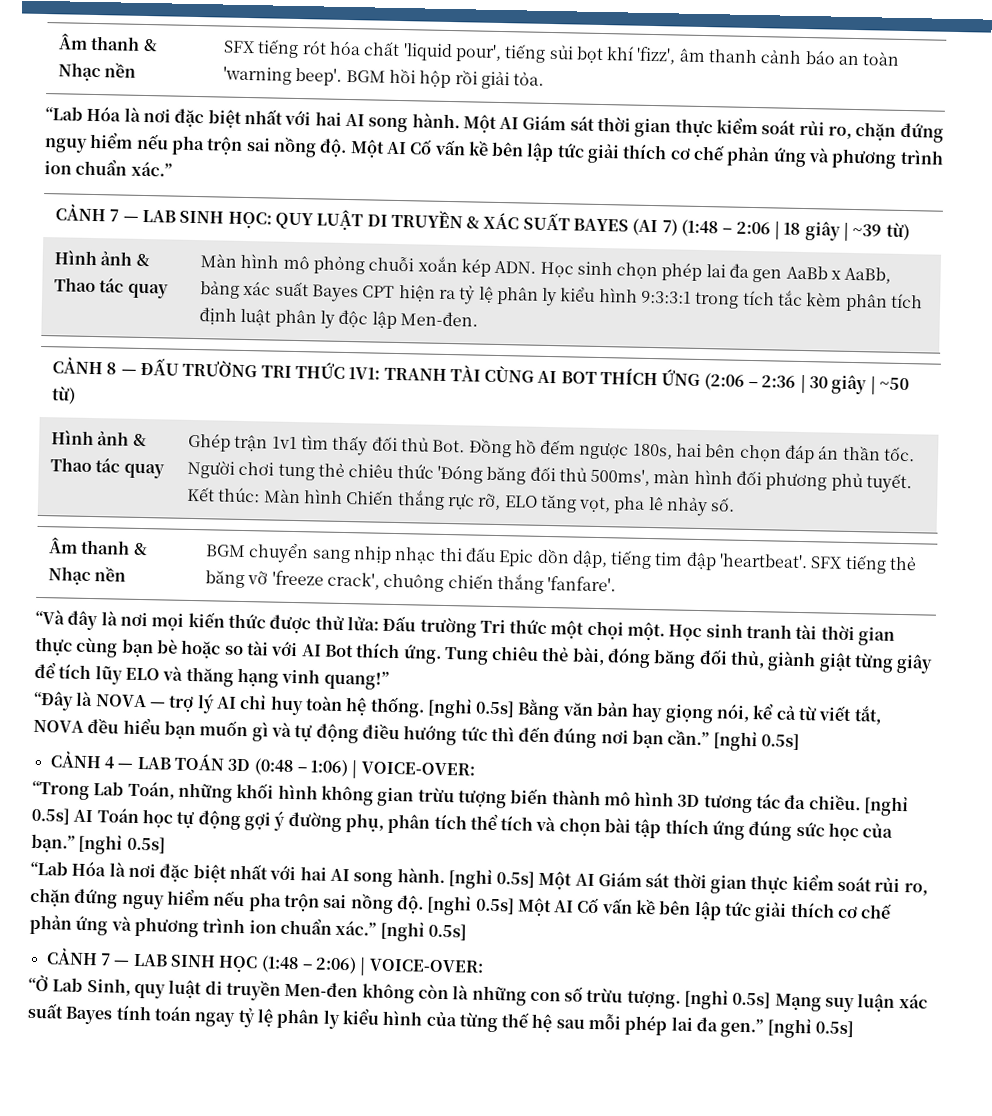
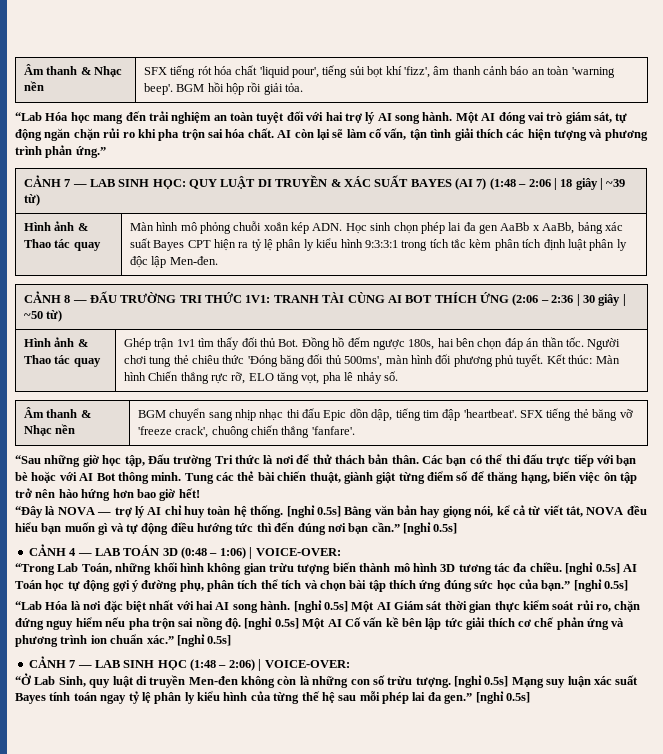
  Âm thanh & Nhạc nền | SFX tiếng rót hóa chất 'liquid pour', tiếng sủi bọt khí 'fizz', âm thanh cảnh báo an toàn 'warning beep'. BGM hồi hộp rồi giải tỏa.
- “Lab Hóa là nơi đặc biệt nhất với hai AI song hành.
+ “Lab Hóa học mang đến trải nghiệm an toàn tuyệt đối với hai trợ lý AI song hành.
- Một AI Giám sát thời gian thực kiểm soát rủi ro, chặn đứng nguy hiểm nếu pha trộn sai nồng độ. Một AI Cố vấn kề bên lập tức giải thích cơ chế phản ứng và phương trình ion chuẩn xác.”
+ Một AI đóng vai trò giám sát, tự động ngăn chặn rủi ro khi pha trộn sai hóa chất. AI còn lại sẽ làm cố vấn, tận tình giải thích các hiện tượng và phương trình phản ứng.”
- “Và đây là nơi mọi kiến thức được thử lửa: Đấu trường Tri thức một chọi một. Học sinh tranh tài thời gian thực cùng bạn bè hoặc so tài với AI Bot thích ứng. Tung chiêu thẻ bài, đóng băng đối thủ, giành giật từng giây để tích lũy ELO và thăng hạng vinh quang!”
+ “Sau những giờ học tập, Đấu trường Tri thức là nơi để thử thách bản thân. Các bạn có thể thi đấu trực tiếp với bạn bè hoặc với AI Bot thông minh. Tung các thẻ bài chiến thuật, giành giật từng điểm số để thăng hạng, biến việc ôn tập trở nên hào hứng hơn bao giờ hết!

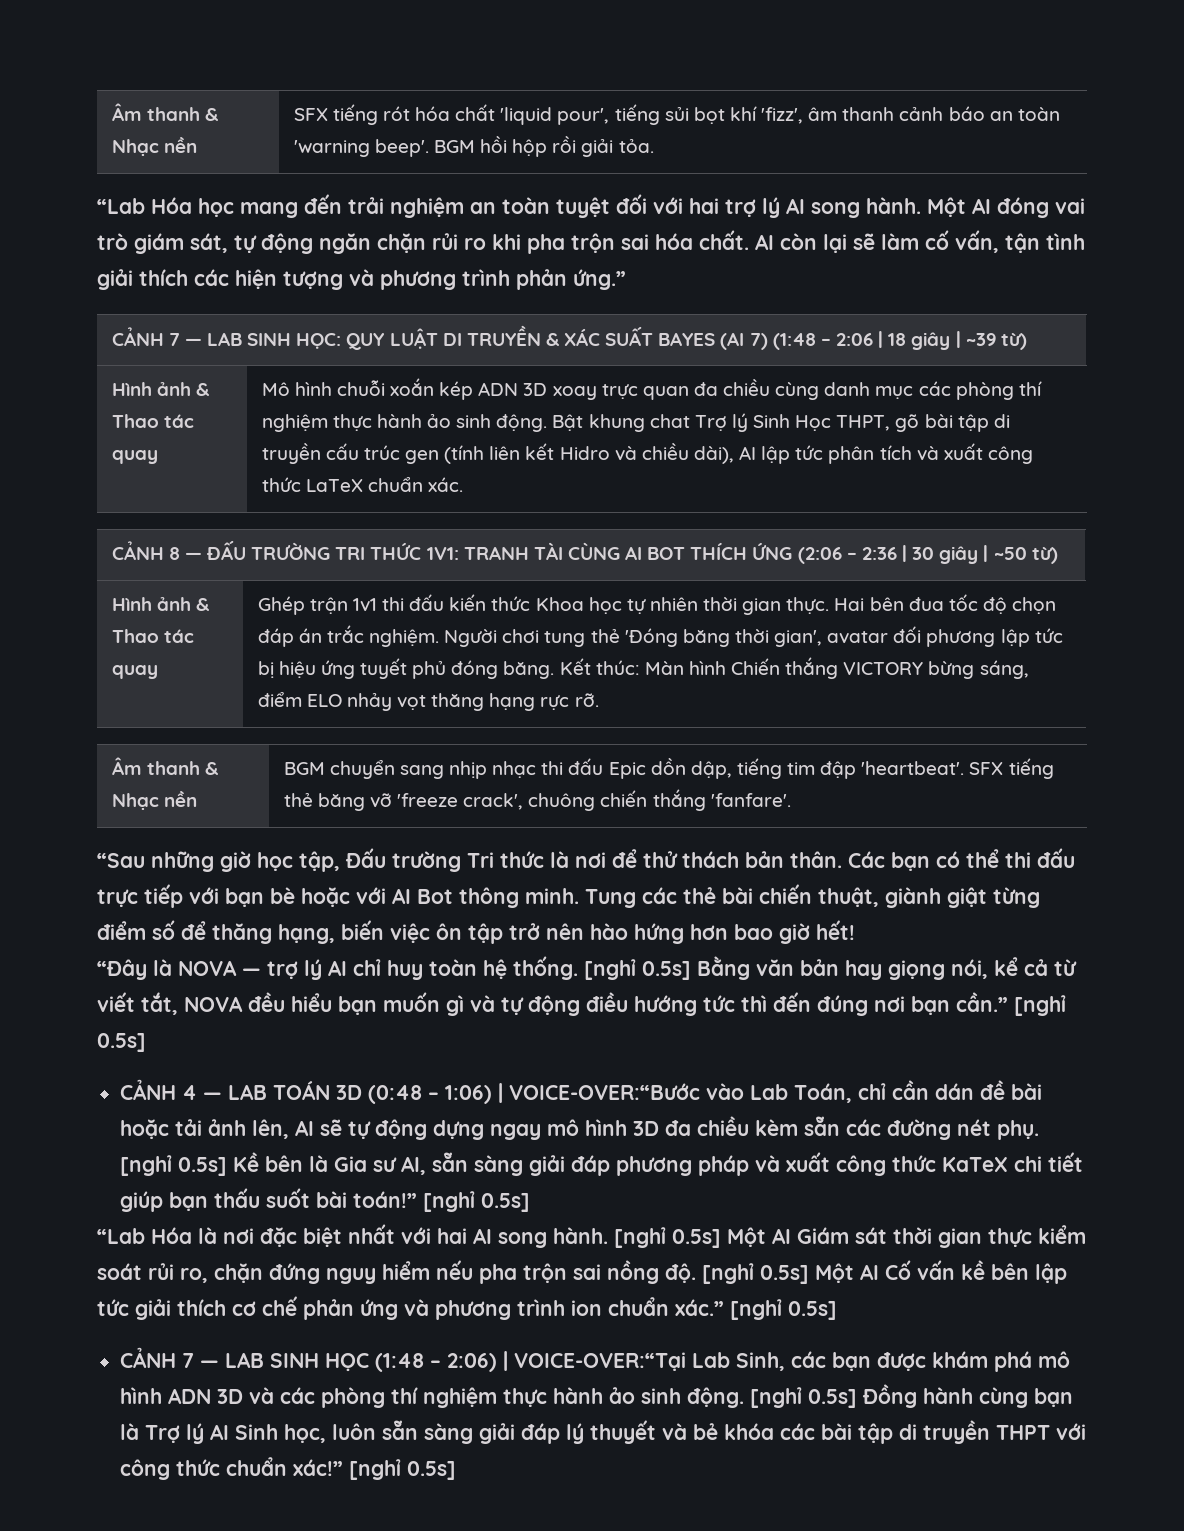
- Màn hình mô phỏng chuỗi xoắn kép ADN. Học sinh chọn phép lai đa gen AaBb x AaBb, bảng xác suất Bayes CPT hiện ra tỷ lệ phân ly kiểu hình 9:3:3:1 trong tích tắc kèm phân tích định luật phân ly độc lập Men-đen.
+ Mô hình chuỗi xoắn kép ADN 3D xoay trực quan đa chiều cùng danh mục các phòng thí nghiệm thực hành ảo sinh động. Bật khung chat Trợ lý Sinh Học THPT, gõ bài tập di truyền cấu trúc gen (tính liên kết Hidro và chiều dài), AI lập tức phân tích và xuất công thức LaTeX chuẩn xác.
- Ghép trận 1v1 tìm thấy đối thủ Bot. Đồng hồ đếm ngược 180s, hai bên chọn đáp án thần tốc.
+ Ghép trận 1v1 thi đấu kiến thức Khoa học tự nhiên thời gian thực. Hai bên đua tốc độ chọn đáp án trắc nghiệm.
- Người chơi tung thẻ chiêu thức 'Đóng băng đối thủ 500ms', màn hình đối phương phủ tuyết.
+ Người chơi tung thẻ 'Đóng băng thời gian', avatar đối phương lập tức bị hiệu ứng tuyết phủ đóng băng.
- Kết thúc: Màn hình Chiến thắng rực rỡ, ELO tăng vọt, pha lê nhảy số.
+ Kết thúc: Màn hình Chiến thắng VICTORY bừng sáng, điểm ELO nhảy vọt thăng hạng rực rỡ.
- CẢNH 4 — LAB TOÁN 3D (0:48 – 1:06) | VOICE-OVER:
- “Trong Lab Toán, những khối hình không gian trừu tượng biến thành mô hình 3D tương tác đa chiều. [nghỉ 0.5s] AI Toán học tự động gợi ý đường phụ, phân tích thể tích và chọn bài tập thích ứng đúng sức học của bạn.”
+ CẢNH 4 — LAB TOÁN 3D (0:48 – 1:06) | VOICE-OVER:“Bước vào Lab Toán, chỉ cần dán đề bài hoặc tải ảnh lên, AI sẽ tự động dựng ngay mô hình 3D đa chiều kèm sẵn các đường nét phụ. [nghỉ 0.5s] Kề bên là Gia sư AI, sẵn sàng giải đáp phương pháp và xuất công thức KaTeX chi tiết giúp bạn thấu suốt bài toán!”
- CẢNH 7 — LAB SINH HỌC (1:48 – 2:06) | VOICE-OVER:
- “Ở Lab Sinh, quy luật di truyền Men-đen không còn là những con số trừu tượng. [nghỉ 0.5s] Mạng suy luận xác suất Bayes tính toán ngay tỷ lệ phân ly kiểu hình của từng thế hệ sau mỗi phép lai đa gen.”
+ CẢNH 7 — LAB SINH HỌC (1:48 – 2:06) | VOICE-OVER:“Tại Lab Sinh, các bạn được khám phá mô hình ADN 3D và các phòng thí nghiệm thực hành ảo sinh động. [nghỉ 0.5s] Đồng hành cùng bạn là Trợ lý AI Sinh học, luôn sẵn sàng giải đáp lý thuyết và bẻ khóa các bài tập di truyền THPT với công thức chuẩn xác!”

